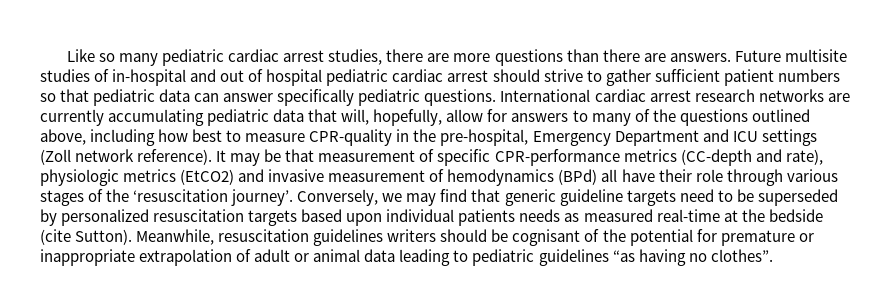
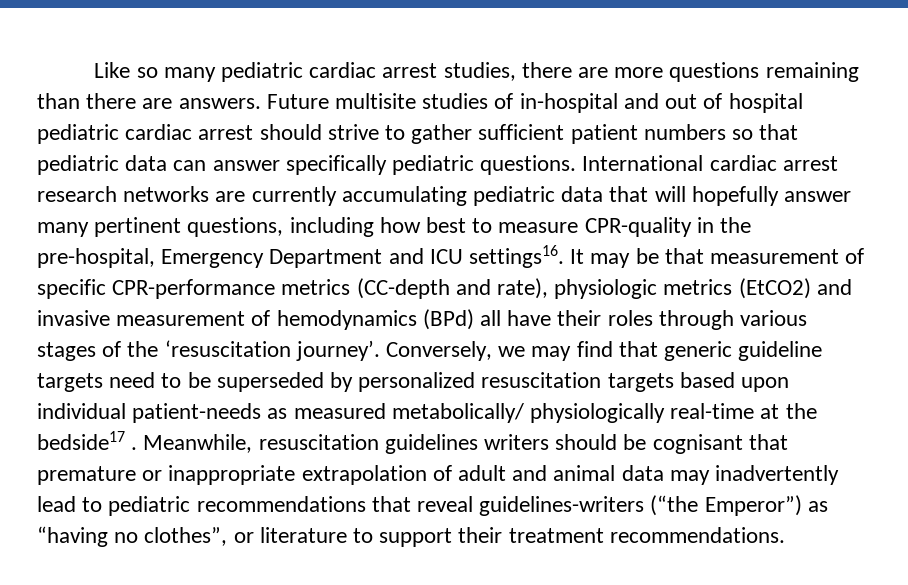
- Like so many pediatric cardiac arrest studies, there are more questions than there are answers.
+ Like so many pediatric cardiac arrest studies, there are more questions remaining than there are answers.
- International cardiac arrest research networks are currently accumulating pediatric data that will, hopefully, allow for answers to many of the questions outlined above, including how best to measure CPR-quality in the pre-hospital, Emergency Department and ICU settings (Zoll network reference).
+ International cardiac arrest research networks are currently accumulating pediatric data that will hopefully answer many pertinent questions, including how best to measure CPR-quality in the pre-hospital, Emergency Department and ICU settings16.
- It may be that measurement of specific CPR-performance metrics (CC-depth and rate), physiologic metrics (EtCO2) and invasive measurement of hemodynamics (BPd) all have their role through various stages of the ‘resuscitation journey’.
+ It may be that measurement of specific CPR-performance metrics (CC-depth and rate), physiologic metrics (EtCO2) and invasive measurement of hemodynamics (BPd) all have their roles through various stages of the ‘resuscitation journey’.
- Conversely, we may find that generic guideline targets need to be superseded by personalized resuscitation targets based upon individual patients needs as measured real-time at the bedside (cite Sutton).
+ Conversely, we may find that generic guideline targets need to be superseded by personalized resuscitation targets based upon individual patient-needs as measured metabolically/ physiologically real-time at the bedside17 .
- Meanwhile, resuscitation guidelines writers should be cognisant of the potential for premature or inappropriate extrapolation of adult or animal data leading to pediatric guidelines “as having no clothes”.
+ Meanwhile, resuscitation guidelines writers should be cognisant that premature or inappropriate extrapolation of adult and animal data may inadvertently lead to pediatric recommendations that reveal guidelines-writers (“the Emperor”) as “having no clothes”, or literature to support their treatment recommendations.

